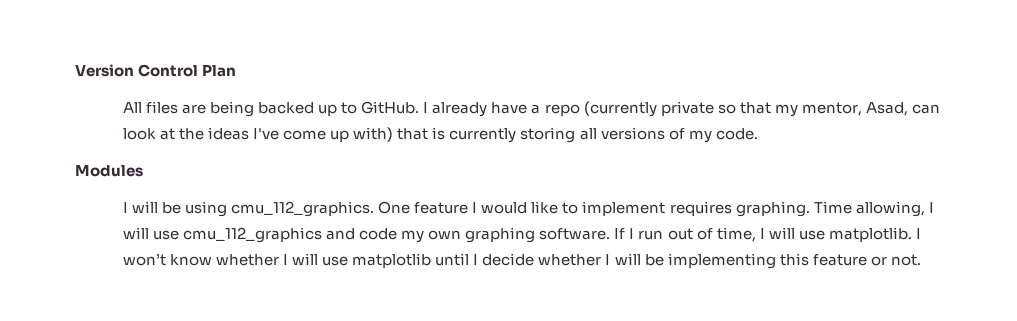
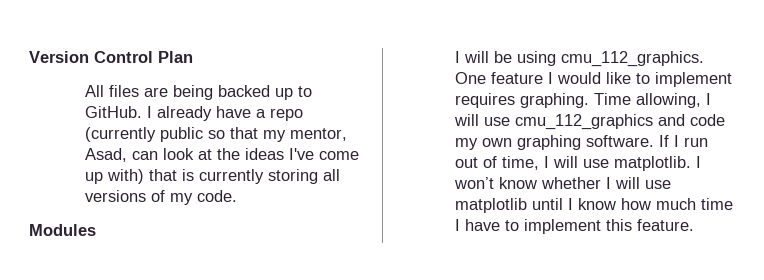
- I already have a repo (currently private so that my mentor, Asad, can look at the ideas I've come up with) that is currently storing all versions of my code.
+ I already have a repo (currently public so that my mentor, Asad, can look at the ideas I've come up with) that is currently storing all versions of my code.
- I won’t know whether I will use matplotlib until I decide whether I will be implementing this feature or not.
+ I won’t know whether I will use matplotlib until I know how much time I have to implement this feature.

